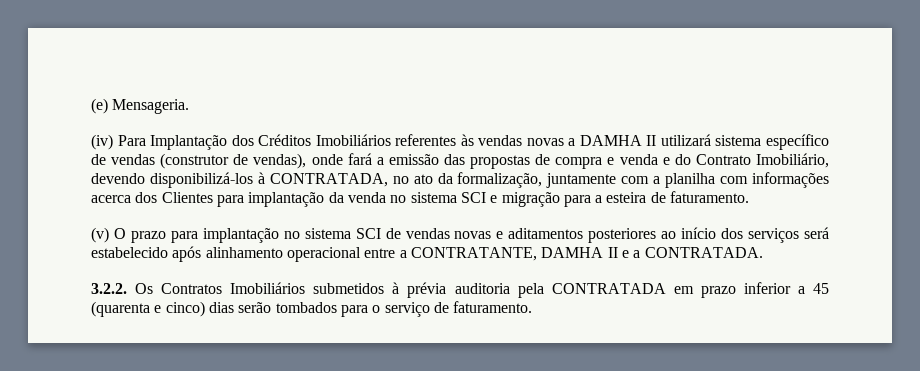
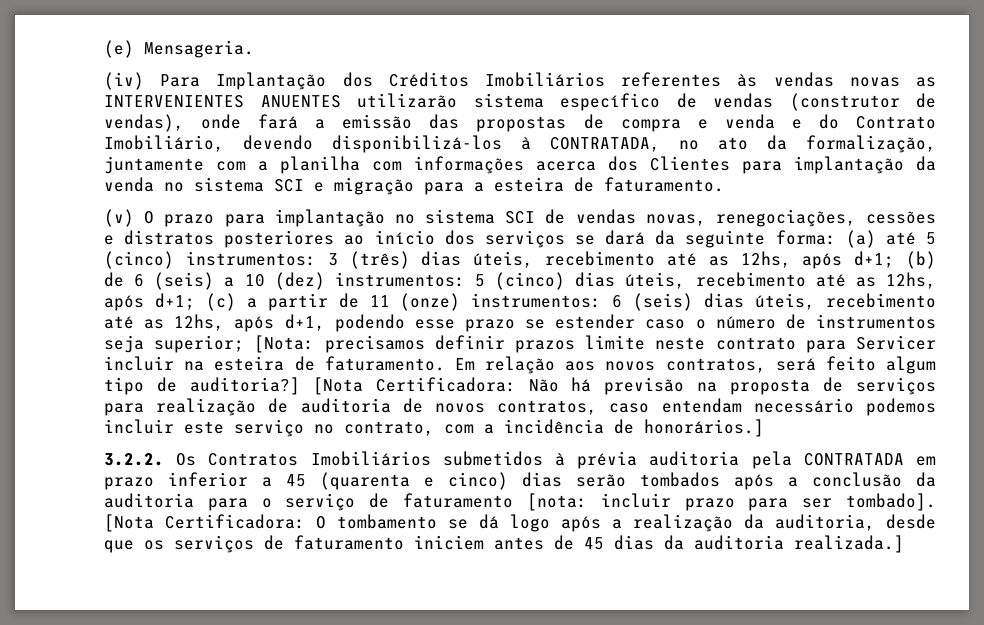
- (iv) Para Implantação dos Créditos Imobiliários referentes às vendas novas a DAMHA II utilizará sistema específico de vendas (construtor de vendas), onde fará a emissão das propostas de compra e venda e do Contrato Imobiliário, devendo disponibilizá-los à CONTRATADA, no ato da formalização, juntamente com a planilha com informações acerca dos Clientes para implantação da venda no sistema SCI e migração para a esteira de faturamento.
+ (iv) Para Implantação dos Créditos Imobiliários referentes às vendas novas as INTERVENIENTES ANUENTES utilizarão sistema específico de vendas (construtor de vendas), onde fará a emissão das propostas de compra e venda e do Contrato Imobiliário, devendo disponibilizá-los à CONTRATADA, no ato da formalização, juntamente com a planilha com informações acerca dos Clientes para implantação da venda no sistema SCI e migração para a esteira de faturamento.
- (v) O prazo para implantação no sistema SCI de vendas novas e aditamentos posteriores ao início dos serviços será estabelecido após alinhamento operacional entre a CONTRATANTE, DAMHA II e a CONTRATADA.
+ (v) O prazo para implantação no sistema SCI de vendas novas, renegociações, cessões e distratos posteriores ao início dos serviços se dará da seguinte forma: (a) até 5 (cinco) instrumentos: 3 (três) dias úteis, recebimento até as 12hs, após d+1; (b) de 6 (seis) a 10 (dez) instrumentos: 5 (cinco) dias úteis, recebimento até as 12hs, após d+1; (c) a partir de 11 (onze) instrumentos: 6 (seis) dias úteis, recebimento até as 12hs, após d+1, podendo esse prazo se estender caso o número de instrumentos seja superior; [Nota: precisamos definir prazos limite neste contrato para Servicer incluir na esteira de faturamento. Em relação aos novos contratos, será feito algum tipo de auditoria?] [Nota Certificadora: Não há previsão na proposta de serviços para realização de auditoria de novos contratos, caso entendam necessário podemos incluir este serviço no contrato, com a incidência de honorários.]
- 3.2.2. Os Contratos Imobiliários submetidos à prévia auditoria pela CONTRATADA em prazo inferior a 45 (quarenta e cinco) dias serão tombados para o serviço de faturamento.
+ 3.2.2. Os Contratos Imobiliários submetidos à prévia auditoria pela CONTRATADA em prazo inferior a 45 (quarenta e cinco) dias serão tombados após a conclusão da auditoria para o serviço de faturamento [nota: incluir prazo para ser tombado]. [Nota Certificadora: O tombamento se dá logo após a realização da auditoria, desde que os serviços de faturamento iniciem antes de 45 dias da auditoria realizada.]

